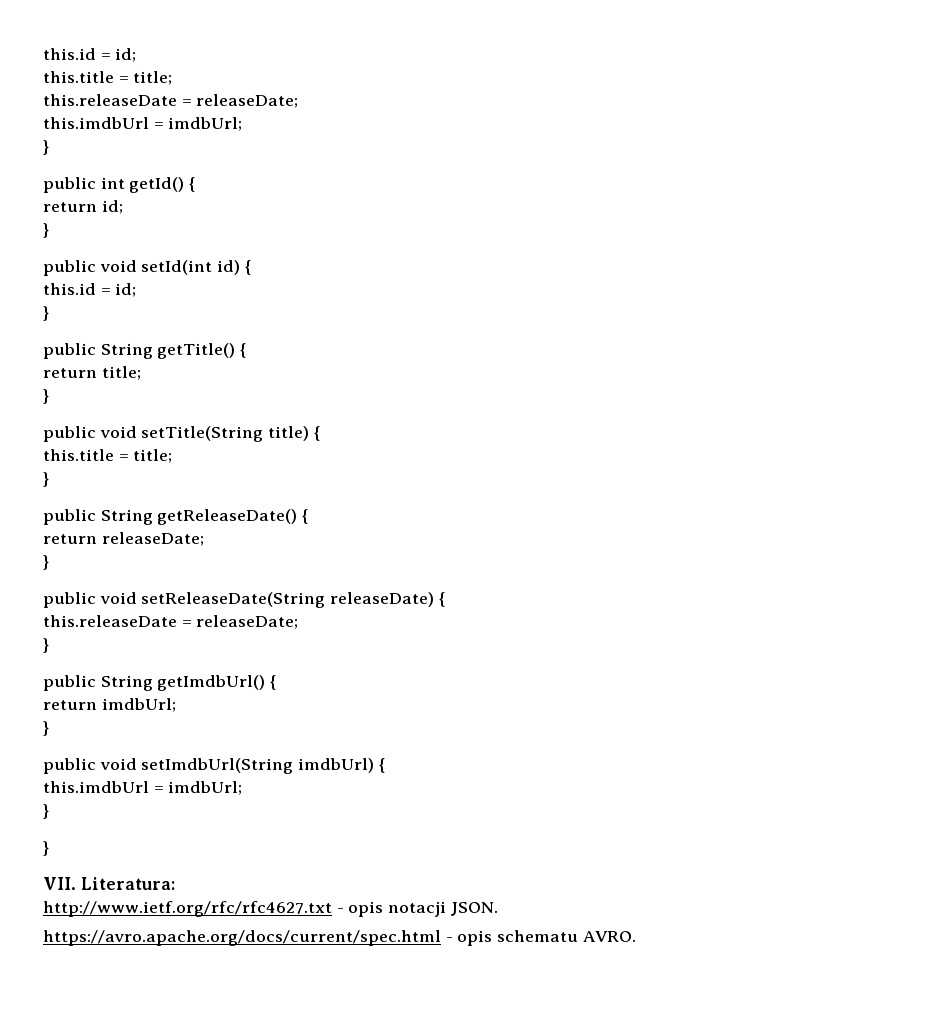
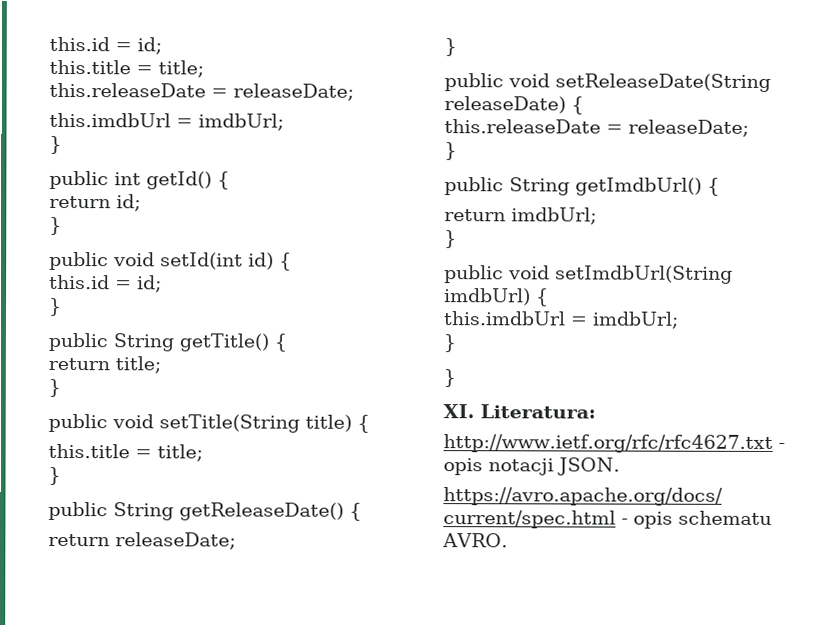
- VII. Literatura:
+ XI. Literatura:

